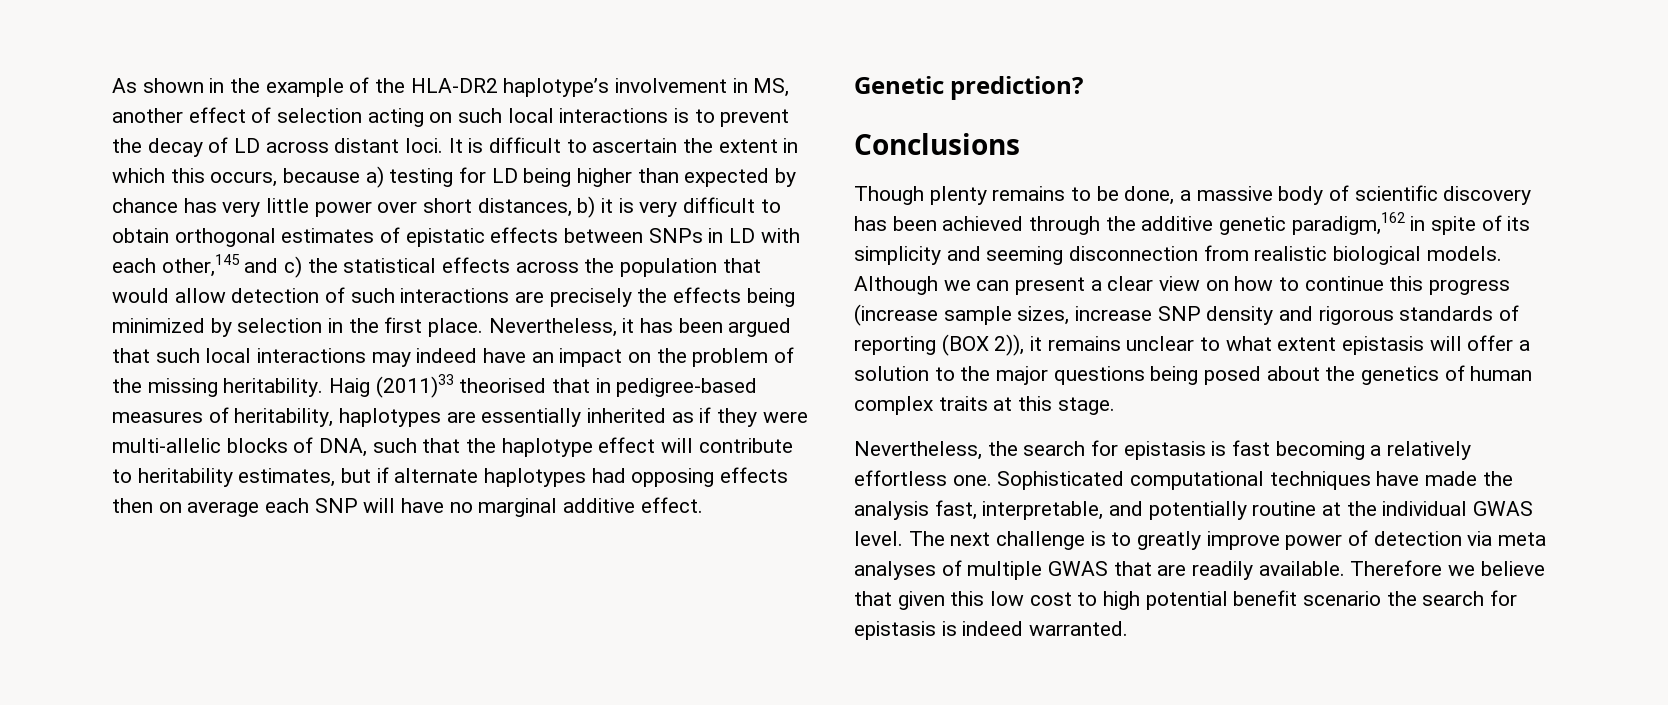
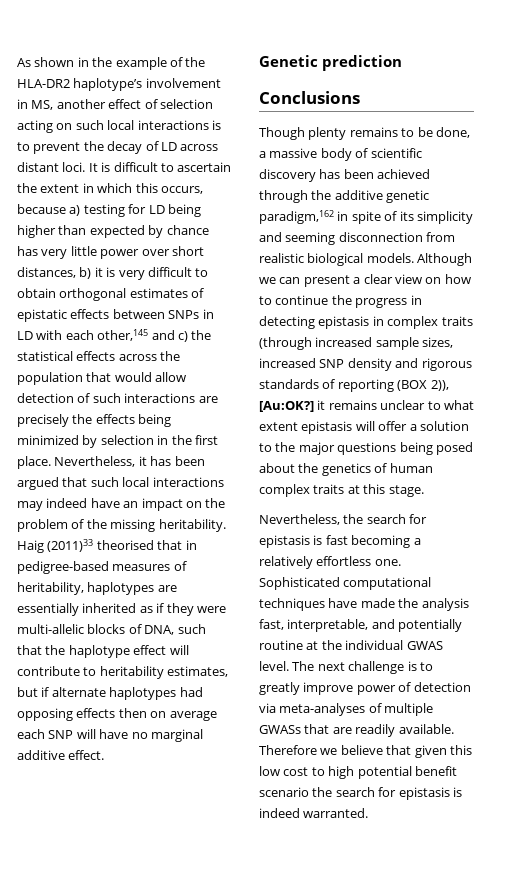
- Genetic prediction?
+ Genetic prediction
- Although we can present a clear view on how to continue this progress (increase sample sizes, increase SNP density and rigorous standards of reporting (BOX 2)), it remains unclear to what extent epistasis will offer a solution to the major questions being posed about the genetics of human complex traits at this stage.
+ Although we can present a clear view on how to continue the progress in detecting epistasis in complex traits (through increased sample sizes, increased SNP density and rigorous standards of reporting (BOX 2)), [Au:OK?] it remains unclear to what extent epistasis will offer a solution to the major questions being posed about the genetics of human complex traits at this stage.
- The next challenge is to greatly improve power of detection via meta analyses of multiple GWAS that are readily available.
+ The next challenge is to greatly improve power of detection via meta-analyses of multiple GWASs that are readily available.

